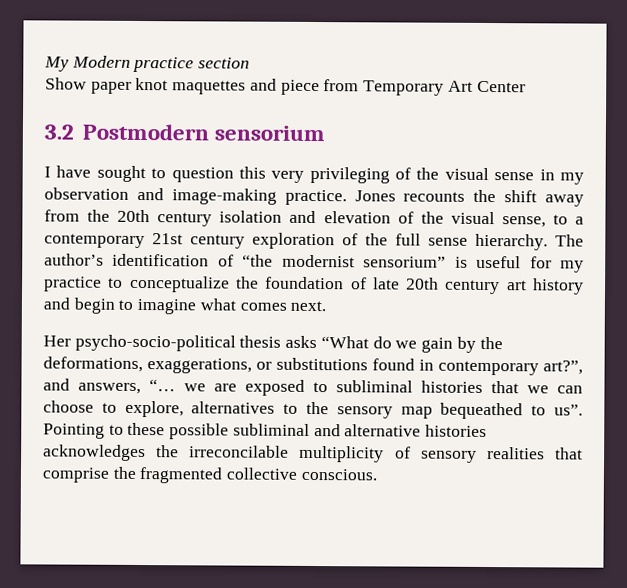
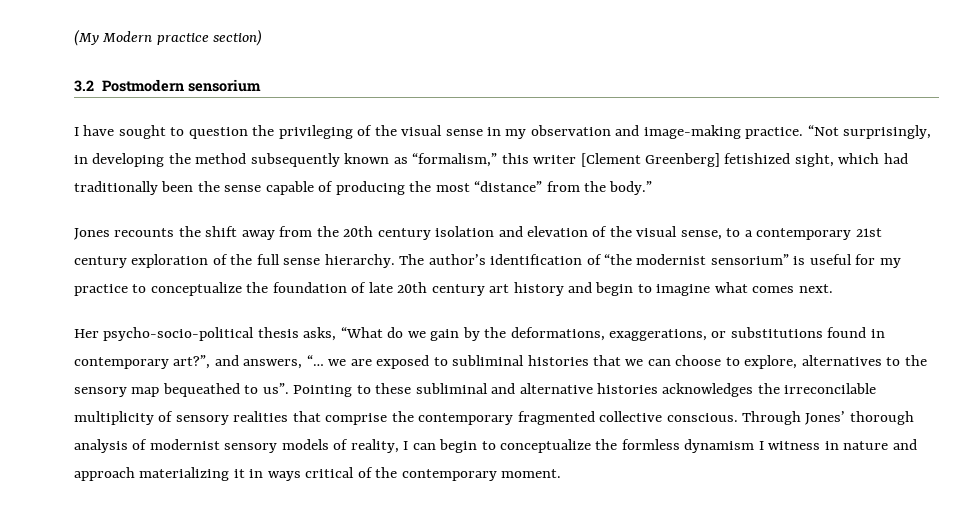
- My Modern practice section
- Show paper knot maquettes and piece from Temporary Art Center
+ (My Modern practice section)
- I have sought to question this very privileging of the visual sense in my observation and image-making practice. Jones recounts the shift away from the 20th century isolation and elevation of the visual sense, to a contemporary 21st century exploration of the full sense hierarchy.
+ I have sought to question the privileging of the visual sense in my observation and image-making practice. “Not surprisingly, in developing the method subsequently known as “formalism,” this writer [Clement Greenberg] fetishized sight, which had traditionally been the sense capable of producing the most “distance” from the body.”
+ Jones recounts the shift away from the 20th century isolation and elevation of the visual sense, to a contemporary 21st century exploration of the full sense hierarchy.
- Her psycho-socio-political thesis asks “What do we gain by the deformations, exaggerations, or substitutions found in contemporary art?”, and answers, “… we are exposed to subliminal histories that we can choose to explore, alternatives to the sensory map bequeathed to us”.
+ Her psycho-socio-political thesis asks, “What do we gain by the deformations, exaggerations, or substitutions found in contemporary art?”, and answers, “… we are exposed to subliminal histories that we can choose to explore, alternatives to the sensory map bequeathed to us”.
- Pointing to these possible subliminal and alternative histories acknowledges the irreconcilable multiplicity of sensory realities that comprise the fragmented collective conscious.
+ Pointing to these subliminal and alternative histories acknowledges the irreconcilable multiplicity of sensory realities that comprise the contemporary fragmented collective conscious.
+ Through Jones’ thorough analysis of modernist sensory models of reality, I can begin to conceptualize the formless dynamism I witness in nature and approach materializing it in ways critical of the contemporary moment.

